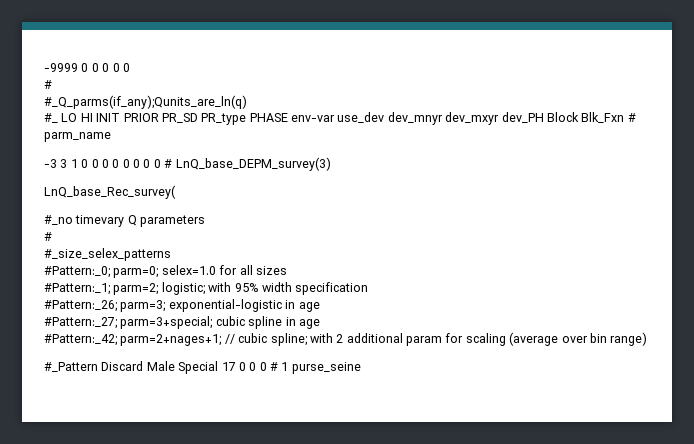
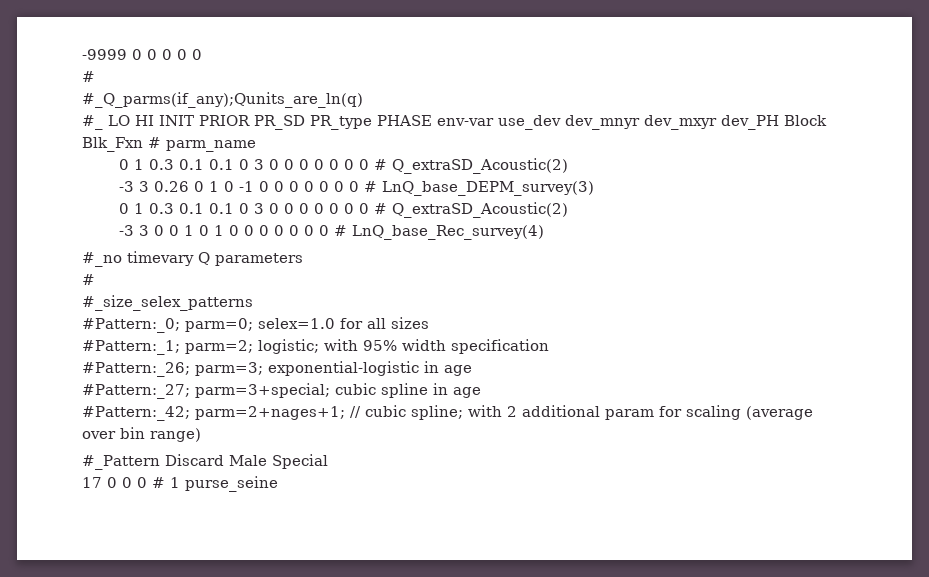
  #_ LO HI INIT PRIOR PR_SD PR_type PHASE env-var use_dev dev_mnyr dev_mxyr dev_PH Block Blk_Fxn # parm_name
- -3 3 1 0 0 0 0 0 0 0 0 # LnQ_base_DEPM_survey(3)
- LnQ_base_Rec_survey(
+ 0 1 0.3 0.1 0.1 0 3 0 0 0 0 0 0 0 # Q_extraSD_Acoustic(2)
+ -3 3 0.26 0 1 0 -1 0 0 0 0 0 0 0 # LnQ_base_DEPM_survey(3)
+ 0 1 0.3 0.1 0.1 0 3 0 0 0 0 0 0 0 # Q_extraSD_Acoustic(2)
+ -3 3 0 0 1 0 1 0 0 0 0 0 0 0 # LnQ_base_Rec_survey(4)
- #_Pattern Discard Male Special 17 0 0 0 # 1 purse_seine
+ #_Pattern Discard Male Special
+ 17 0 0 0 # 1 purse_seine

